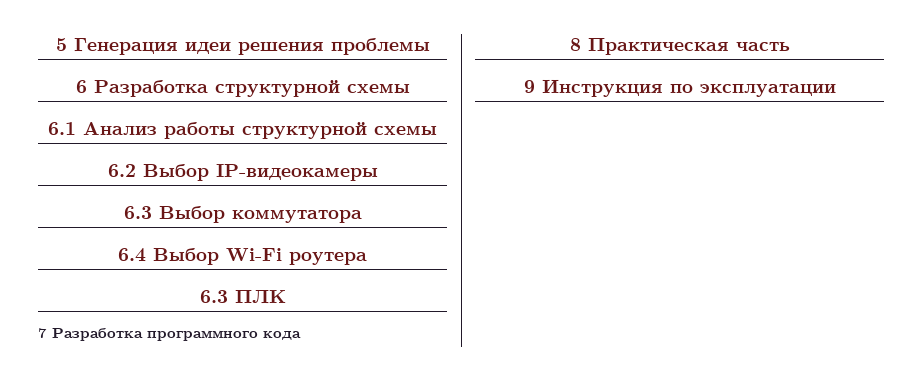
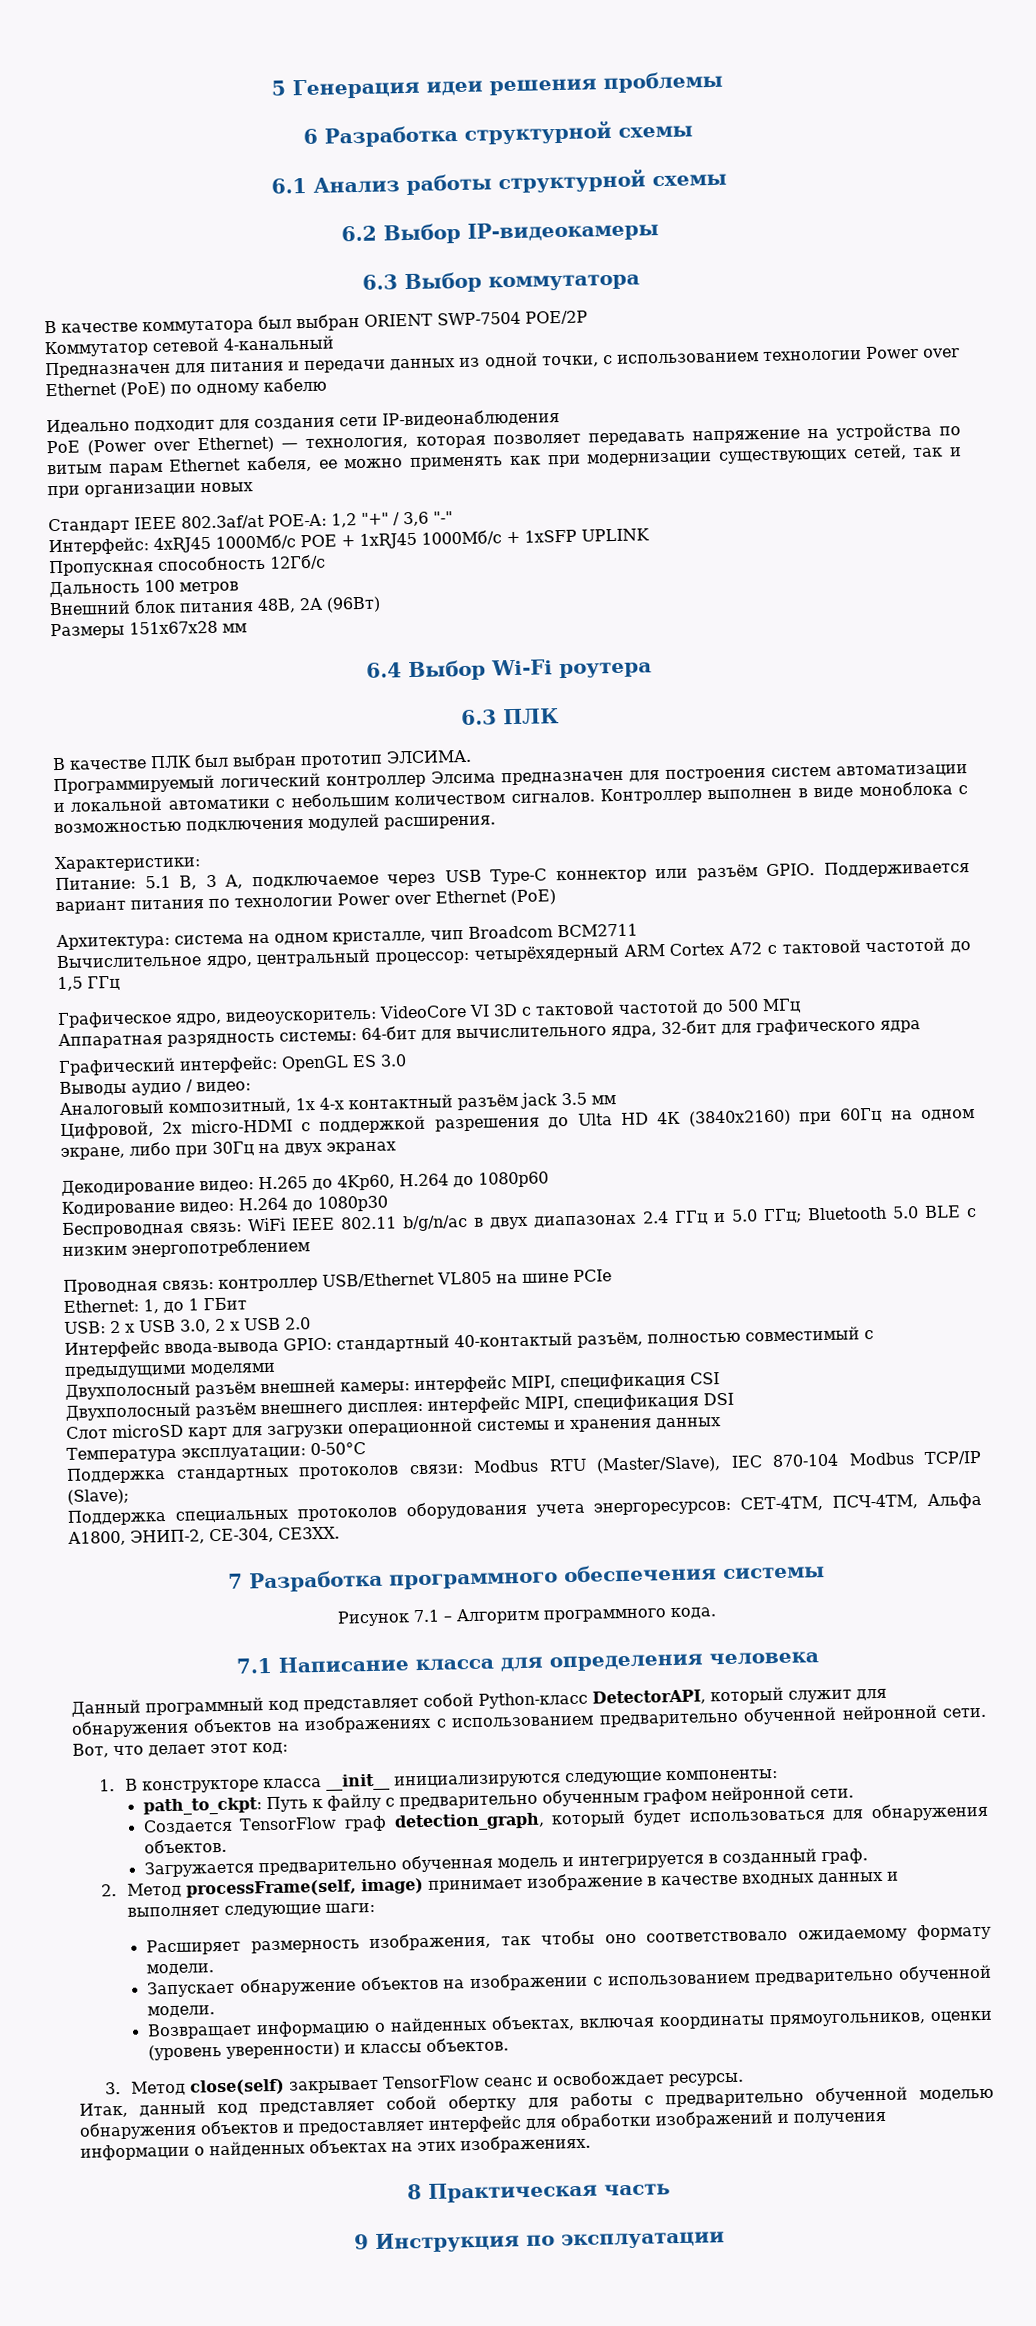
+ В качестве коммутатора был выбран ORIENT SWP-7504 POE/2P
+ Коммутатор сетевой 4-канальный
+ Предназначен для питания и передачи данных из одной точки, с использованием технологии Power over Ethernet (PoE) по одному кабелю
+ Идеально подходит для создания сети IP-видеонаблюдения
+ PoE (Power over Ethernet) — технология, которая позволяет передавать напряжение на устройства по витым парам Ethernet кабеля, ее можно применять как при модернизации существующих сетей, так и при организации новых
+ Стандарт IEEE 802.3af/at POE-A: 1,2 "+" / 3,6 "-"
+ Интерфейс: 4xRJ45 1000Мб/с POE + 1xRJ45 1000Mб/с + 1xSFP UPLINK
+ Пропускная способность 12Гб/с
+ Дальность 100 метров
+ Внешний блок питания 48В, 2А (96Вт)
+ Размеры 151x67x28 мм
- 7 Разработка программного кода
+ В качестве ПЛК был выбран прототип ЭЛСИМА.
+ Программируемый логический контроллер Элсима предназначен для построения систем автоматизации и локальной автоматики с небольшим количеством сигналов. Контроллер выполнен в виде моноблока с возможностью подключения модулей расширения.
+ Характеристики:
+ Питание: 5.1 В, 3 А, подключаемое через USB Type-C коннектор или разъём GPIO. Поддерживается вариант питания по технологии Power over Ethernet (PoE)
+ Архитектура: система на одном кристалле, чип Broadcom BCM2711
+ Вычислительное ядро, центральный процессор: четырёхядерный ARM Cortex A72 с тактовой частотой до 1,5 ГГц
+ Графическое ядро, видеоускоритель: VideoCore VI 3D с тактовой частотой до 500 МГц
+ Аппаратная разрядность системы: 64-бит для вычислительного ядра, 32-бит для графического ядра
+ Графический интерфейс: OpenGL ES 3.0
+ Выводы аудио / видео:
+ Аналоговый композитный, 1х 4-х контактный разъём jack 3.5 мм
+ Цифровой, 2х micro-HDMI с поддержкой разрешения до Ulta HD 4К (3840x2160) при 60Гц на одном экране, либо при 30Гц на двух экранах
+ Декодирование видео: H.265 до 4Kp60, H.264 до 1080p60
+ Кодирование видео: H.264 до 1080p30
+ Беспроводная связь: WiFi IEEE 802.11 b/g/n/ac в двух диапазонах 2.4 ГГц и 5.0 ГГц; Bluetooth 5.0 BLE с низким энергопотреблением
+ Проводная связь: контроллер USB/Ethernet VL805 на шине PCIe
+ Ethernet: 1, до 1 ГБит
+ USB: 2 х USB 3.0, 2 x USB 2.0
+ Интерфейс ввода-вывода GPIO: стандартный 40-контактый разъём, полностью совместимый с предыдущими моделями
+ Двухполосный разъём внешней камеры: интерфейс MIPI, спецификация CSI
+ Двухполосный разъём внешнего дисплея: интерфейс MIPI, спецификация DSI
+ Слот microSD карт для загрузки операционной системы и хранения данных
+ Температура эксплуатации: 0-50°С
+ Поддержка стандартных протоколов связи: Modbus RTU (Master/Slave), IEC 870-104 Modbus TCP/IP (Slave);
+ Поддержка специальных протоколов оборудования учета энергоресурсов: СЕТ-4ТМ, ПСЧ-4ТМ, Альфа А1800, ЭНИП-2, CE-304, CE3XX.
+ 7 Разработка программного обеспечения системы
+ Рисунок 7.1 – Алгоритм программного кода.
+ 7.1 Написание класса для определения человека
+ Данный программный код представляет собой Python-класс DetectorAPI, который служит для обнаружения объектов на изображениях с использованием предварительно обученной нейронной сети. Вот, что делает этот код:
+ 1. В конструкторе класса __init__ инициализируются следующие компоненты:
+ path_to_ckpt: Путь к файлу с предварительно обученным графом нейронной сети.
+ Создается TensorFlow граф detection_graph, который будет использоваться для обнаружения объектов.
+ Загружается предварительно обученная модель и интегрируется в созданный граф.
+ 2. Метод processFrame(self, image) принимает изображение в качестве входных данных и выполняет следующие шаги:
+ Расширяет размерность изображения, так чтобы оно соответствовало ожидаемому формату модели.
+ Запускает обнаружение объектов на изображении с использованием предварительно обученной модели.
+ Возвращает информацию о найденных объектах, включая координаты прямоугольников, оценки (уровень уверенности) и классы объектов.
+ 3. Метод close(self) закрывает TensorFlow сеанс и освобождает ресурсы.
+ Итак, данный код представляет собой обертку для работы с предварительно обученной моделью обнаружения объектов и предоставляет интерфейс для обработки изображений и получения информации о найденных объектах на этих изображениях.

